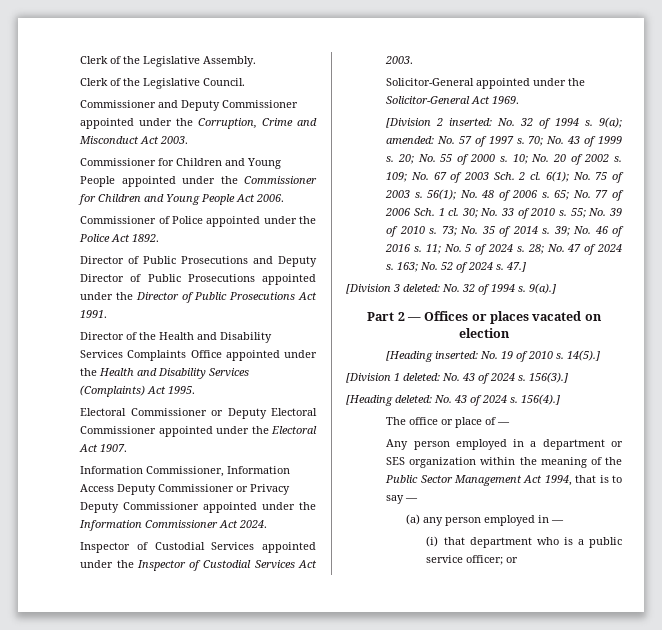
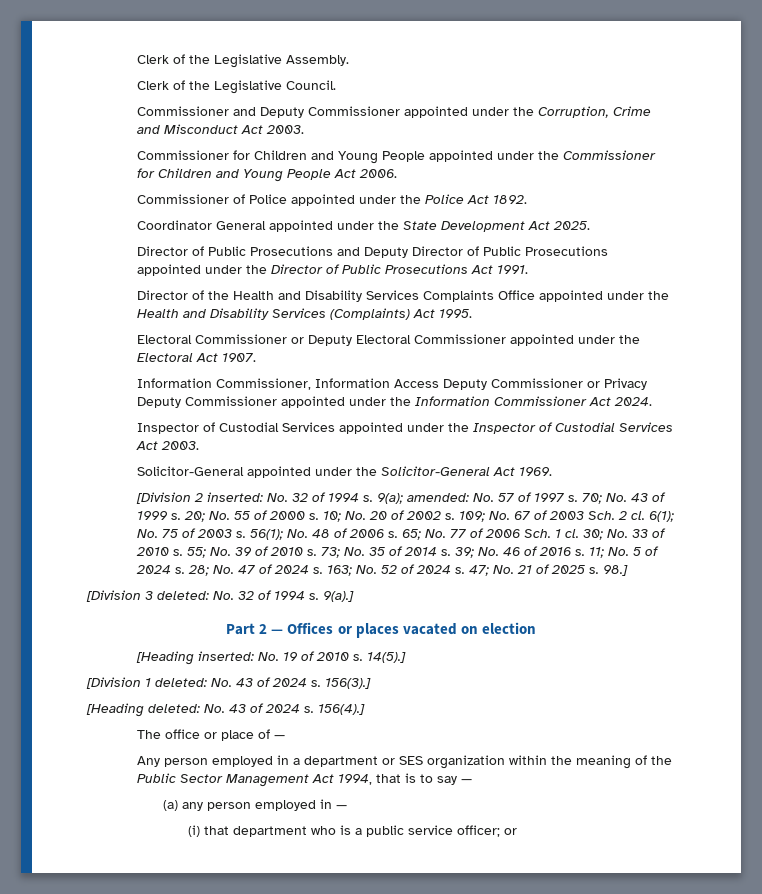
+ Coordinator General appointed under the State Development Act 2025.
- 47.]
+ 47; No. 21 of 2025 s. 98.]

